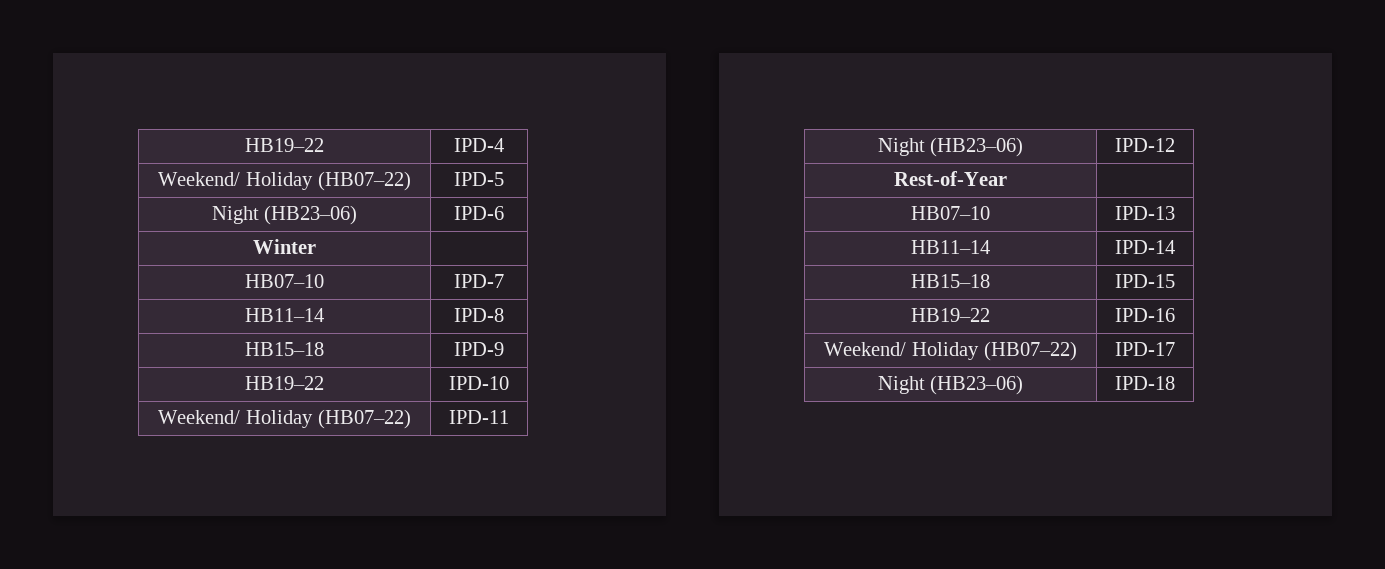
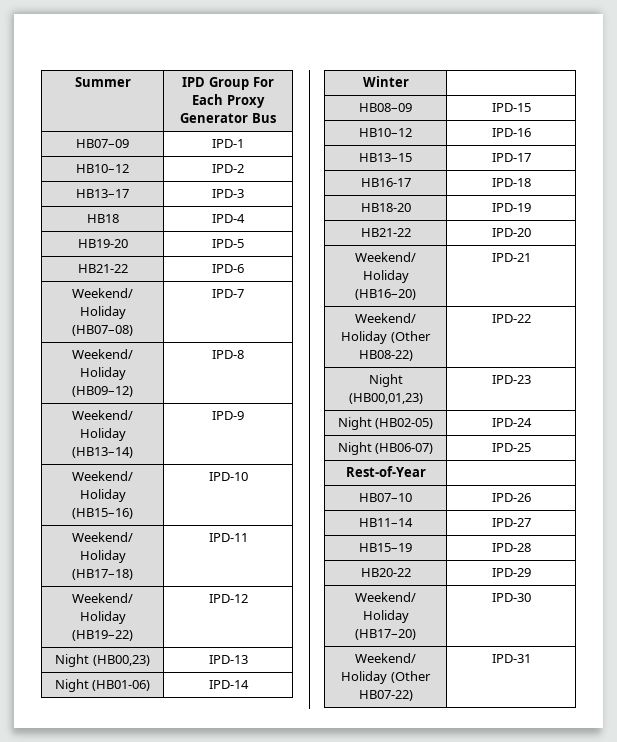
- HB19–22 | IPD-4
- Weekend/ Holiday (HB07–22) | IPD-5
+ Summer | IPD Group For Each Proxy Generator Bus
+ HB07–09 | IPD-1
+ HB10–12 | IPD-2
+ HB13–17 | IPD-3
+ HB18 | IPD-4
+ HB19-20 | IPD-5
- Night (HB23–06) | IPD-6
+ HB21-22 | IPD-6
- Winter |
- HB07–10 | IPD-7
- HB11–14 | IPD-8
- HB15–18 | IPD-9
- HB19–22 | IPD-10
+ Weekend/ Holiday (HB07–08) | IPD-7
+ Weekend/ Holiday (HB09–12) | IPD-8
+ Weekend/ Holiday (HB13–14) | IPD-9
+ Weekend/ Holiday (HB15–16) | IPD-10
- Weekend/ Holiday (HB07–22) | IPD-11
+ Weekend/ Holiday (HB17–18) | IPD-11
- Night (HB23–06) | IPD-12
+ Weekend/ Holiday (HB19–22) | IPD-12
+ Night (HB00,23) | IPD-13
+ Night (HB01-06) | IPD-14
+ Winter |
+ HB08–09 | IPD-15
+ HB10–12 | IPD-16
+ HB13–15 | IPD-17
+ HB16-17 | IPD-18
+ HB18-20 | IPD-19
+ HB21-22 | IPD-20
+ Weekend/ Holiday (HB16–20) | IPD-21
+ Weekend/ Holiday (Other HB08-22) | IPD-22
+ Night (HB00,01,23) | IPD-23
+ Night (HB02-05) | IPD-24
+ Night (HB06-07) | IPD-25
- HB07–10 | IPD-13
- HB11–14 | IPD-14
- HB15–18 | IPD-15
- HB19–22 | IPD-16
- Weekend/ Holiday (HB07–22) | IPD-17
- Night (HB23–06) | IPD-18
+ HB07–10 | IPD-26
+ HB11–14 | IPD-27
+ HB15–19 | IPD-28
+ HB20-22 | IPD-29
+ Weekend/ Holiday (HB17–20) | IPD-30
+ Weekend/ Holiday (Other HB07-22) | IPD-31

